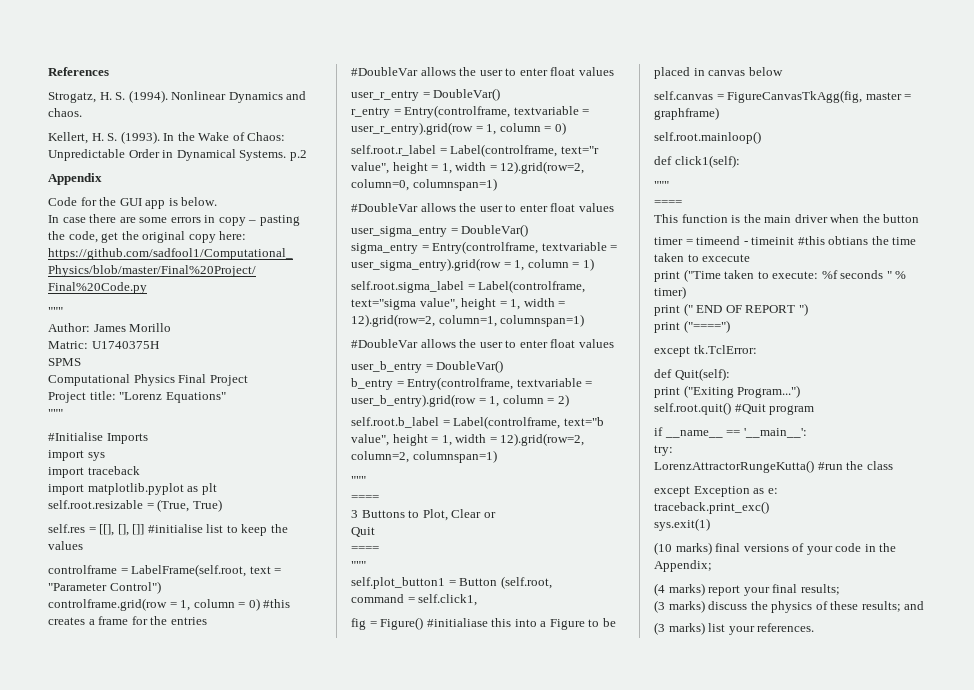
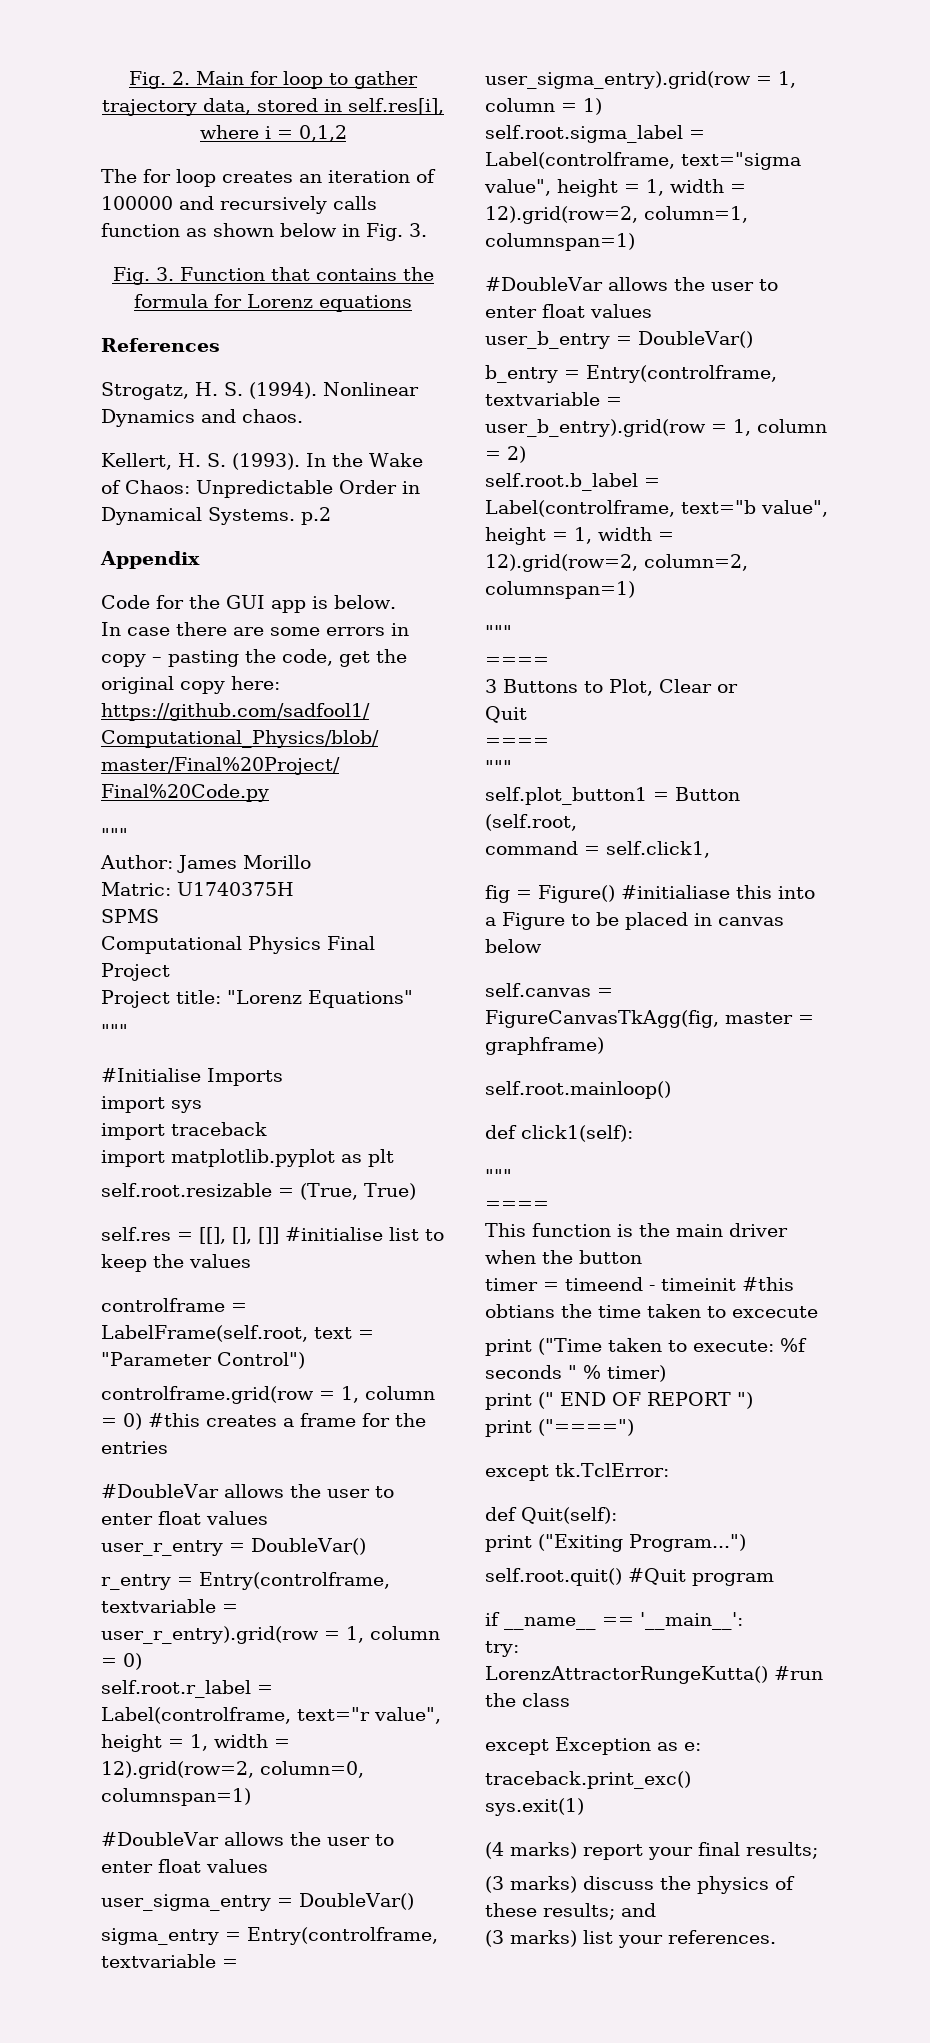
+ Fig. 2. Main for loop to gather trajectory data, stored in self.res[i], where i = 0,1,2
+ The for loop creates an iteration of 100000 and recursively calls function as shown below in Fig. 3.
+ Fig. 3. Function that contains the formula for Lorenz equations
- (10 marks) final versions of your code in the Appendix;

